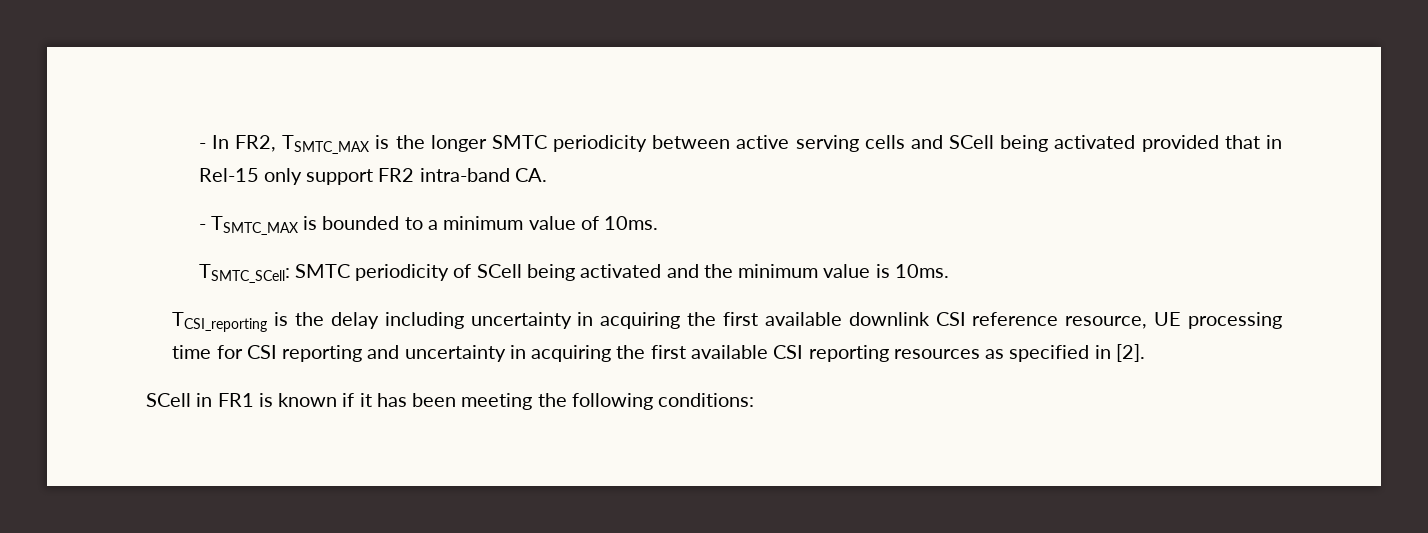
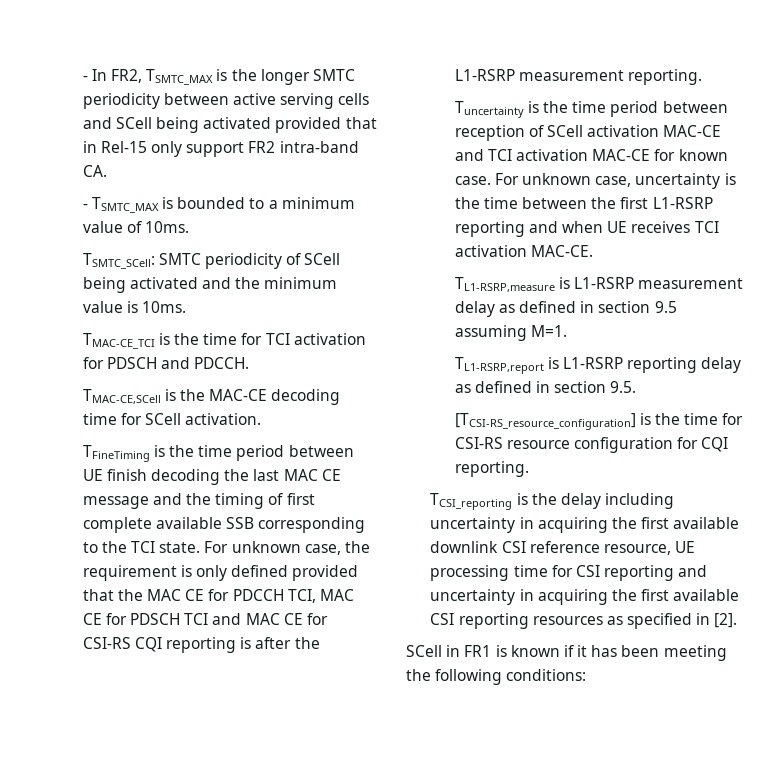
+ TMAC-CE_TCI is the time for TCI activation for PDSCH and PDCCH.
+ TMAC-CE,SCell is the MAC-CE decoding time for SCell activation.
+ TFineTiming is the time period between UE finish decoding the last MAC CE message and the timing of first complete available SSB corresponding to the TCI state. For unknown case, the requirement is only defined provided that the MAC CE for PDCCH TCI, MAC CE for PDSCH TCI and MAC CE for CSI-RS CQI reporting is after the L1-RSRP measurement reporting.
+ Tuncertainty is the time period between reception of SCell activation MAC-CE and TCI activation MAC-CE for known case. For unknown case, uncertainty is the time between the first L1-RSRP reporting and when UE receives TCI activation MAC-CE.
+ TL1-RSRP,measure is L1-RSRP measurement delay as defined in section 9.5 assuming M=1.
+ TL1-RSRP,report is L1-RSRP reporting delay as defined in section 9.5.
+ [TCSI-RS_resource_configuration] is the time for CSI-RS resource configuration for CQI reporting.

